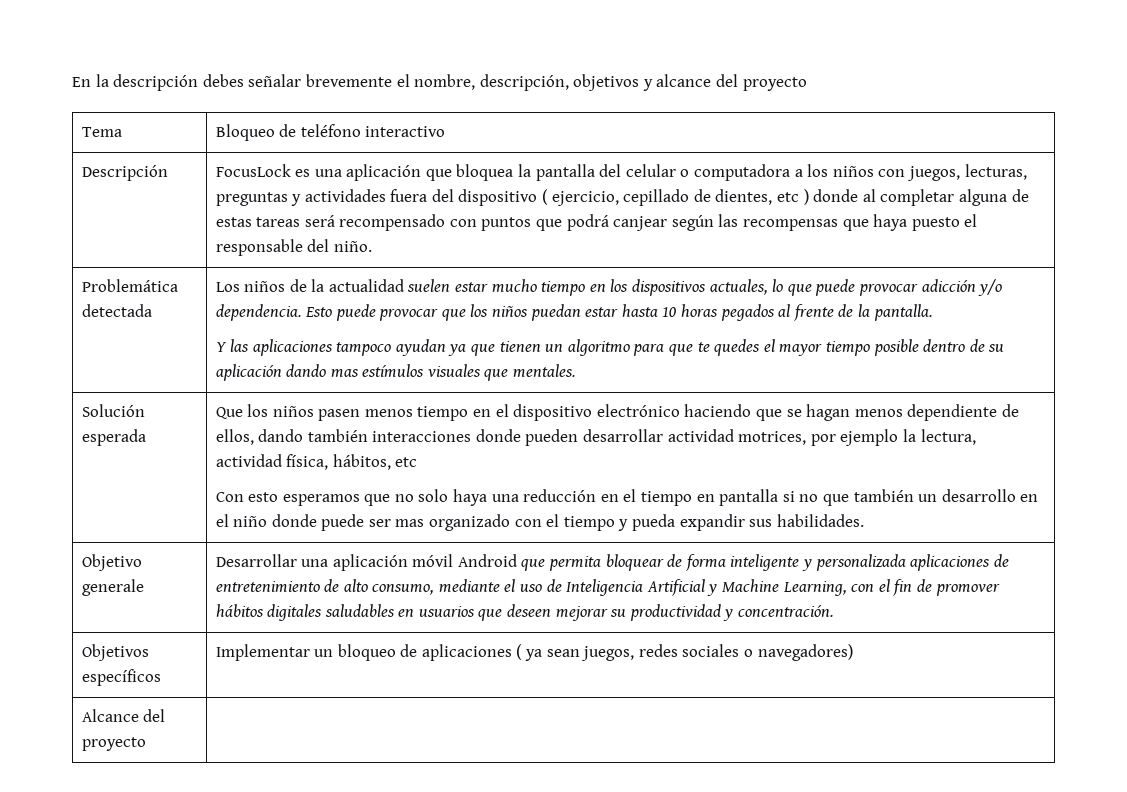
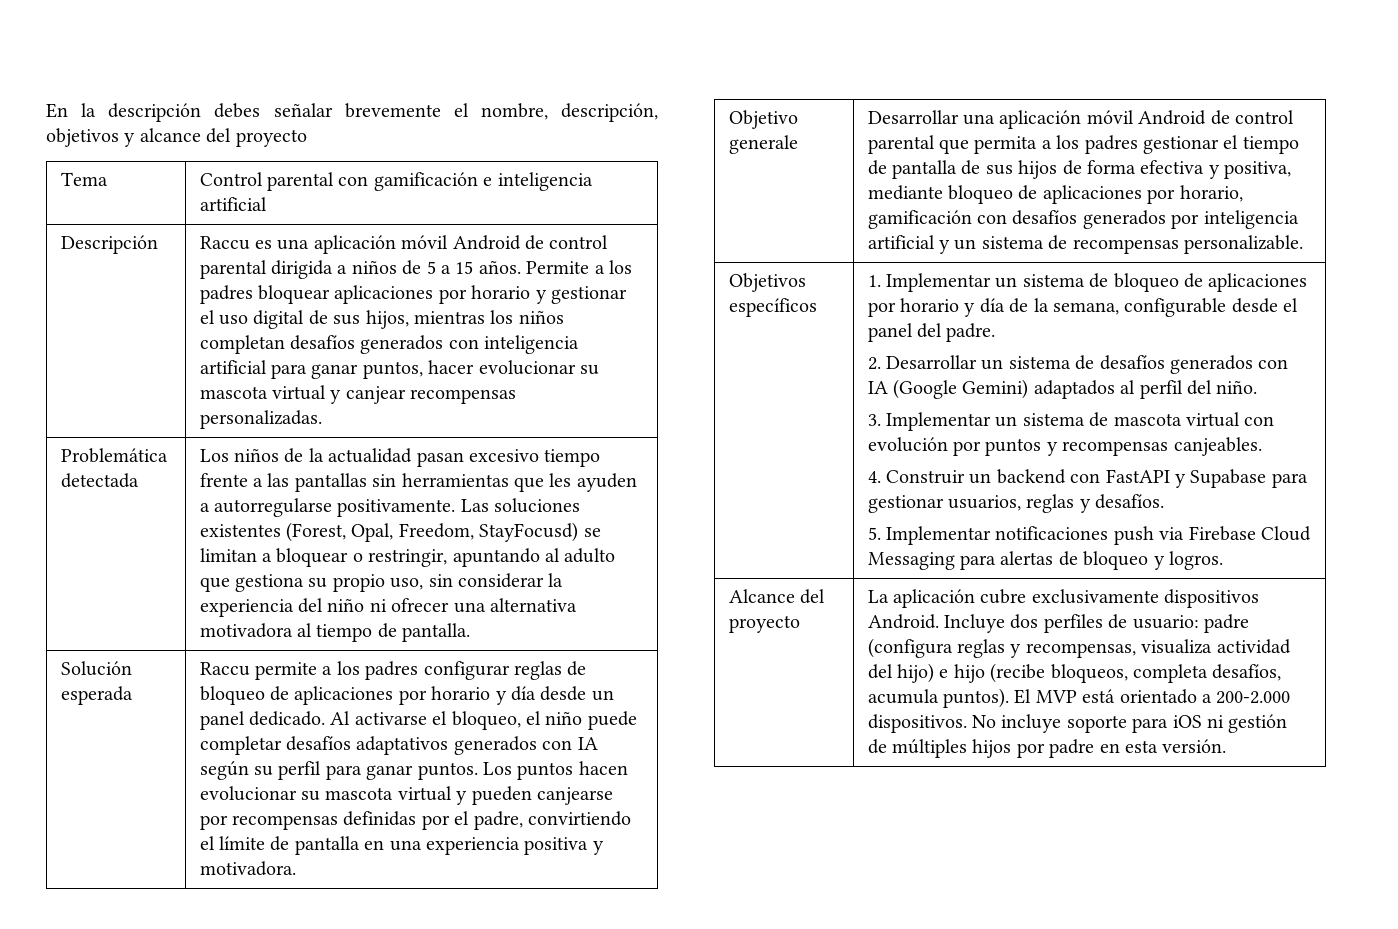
- Tema | Bloqueo de teléfono interactivo
+ Tema | Control parental con gamificación e inteligencia artificial
- FocusLock es una aplicación que bloquea la pantalla del celular o computadora a los niños con juegos, lecturas, preguntas y actividades fuera del dispositivo ( ejercicio, cepillado de dientes, etc ) donde al completar alguna de estas tareas será recompensado con puntos que podrá canjear según las recompensas que haya puesto el responsable del niño.
+ Raccu es una aplicación móvil Android de control parental dirigida a niños de 5 a 15 años. Permite a los padres bloquear aplicaciones por horario y gestionar el uso digital de sus hijos, mientras los niños completan desafíos generados con inteligencia artificial para ganar puntos, hacer evolucionar su mascota virtual y canjear recompensas personalizadas.
- Los niños de la actualidad suelen estar mucho tiempo en los dispositivos actuales, lo que puede provocar adicción y/o dependencia. Esto puede provocar que los niños puedan estar hasta 10 horas pegados al frente de la pantalla.
- Y las aplicaciones tampoco ayudan ya que tienen un algoritmo para que te quedes el mayor tiempo posible dentro de su aplicación dando mas estímulos visuales que mentales.
- Solución esperada | Que los niños pasen menos tiempo en el dispositivo electrónico haciendo que se hagan menos dependiente de ellos, dando también interacciones donde pueden desarrollar actividad motrices, por ejemplo la lectura, actividad física, hábitos, etc
- Con esto esperamos que no solo haya una reducción en el tiempo en pantalla si no que también un desarrollo en el niño donde puede ser mas organizado con el tiempo y pueda expandir sus habilidades.
+ Los niños de la actualidad pasan excesivo tiempo frente a las pantallas sin herramientas que les ayuden a autorregularse positivamente. Las soluciones existentes (Forest, Opal, Freedom, StayFocusd) se limitan a bloquear o restringir, apuntando al adulto que gestiona su propio uso, sin considerar la experiencia del niño ni ofrecer una alternativa motivadora al tiempo de pantalla.
+ Solución esperada | Raccu permite a los padres configurar reglas de bloqueo de aplicaciones por horario y día desde un panel dedicado. Al activarse el bloqueo, el niño puede completar desafíos adaptativos generados con IA según su perfil para ganar puntos. Los puntos hacen evolucionar su mascota virtual y pueden canjearse por recompensas definidas por el padre, convirtiendo el límite de pantalla en una experiencia positiva y motivadora.
- Desarrollar una aplicación móvil Android que permita bloquear de forma inteligente y personalizada aplicaciones de entretenimiento de alto consumo, mediante el uso de Inteligencia Artificial y Machine Learning, con el fin de promover hábitos digitales saludables en usuarios que deseen mejorar su productividad y concentración.
+ Desarrollar una aplicación móvil Android de control parental que permita a los padres gestionar el tiempo de pantalla de sus hijos de forma efectiva y positiva, mediante bloqueo de aplicaciones por horario, gamificación con desafíos generados por inteligencia artificial y un sistema de recompensas personalizable.
- Implementar un bloqueo de aplicaciones ( ya sean juegos, redes sociales o navegadores)
- Alcance del proyecto |
+ 1. Implementar un sistema de bloqueo de aplicaciones por horario y día de la semana, configurable desde el panel del padre.
+ 2. Desarrollar un sistema de desafíos generados con IA (Google Gemini) adaptados al perfil del niño.
+ 3. Implementar un sistema de mascota virtual con evolución por puntos y recompensas canjeables.
+ 4. Construir un backend con FastAPI y Supabase para gestionar usuarios, reglas y desafíos.
+ 5. Implementar notificaciones push via Firebase Cloud Messaging para alertas de bloqueo y logros.
+ Alcance del proyecto | La aplicación cubre exclusivamente dispositivos Android. Incluye dos perfiles de usuario: padre (configura reglas y recompensas, visualiza actividad del hijo) e hijo (recibe bloqueos, completa desafíos, acumula puntos). El MVP está orientado a 200-2.000 dispositivos. No incluye soporte para iOS ni gestión de múltiples hijos por padre en esta versión.

